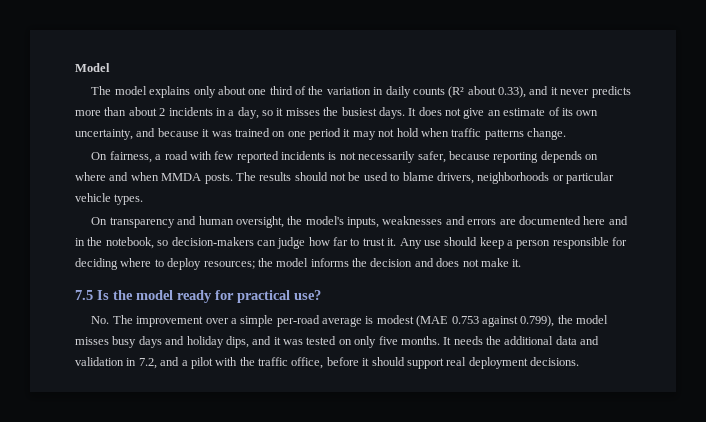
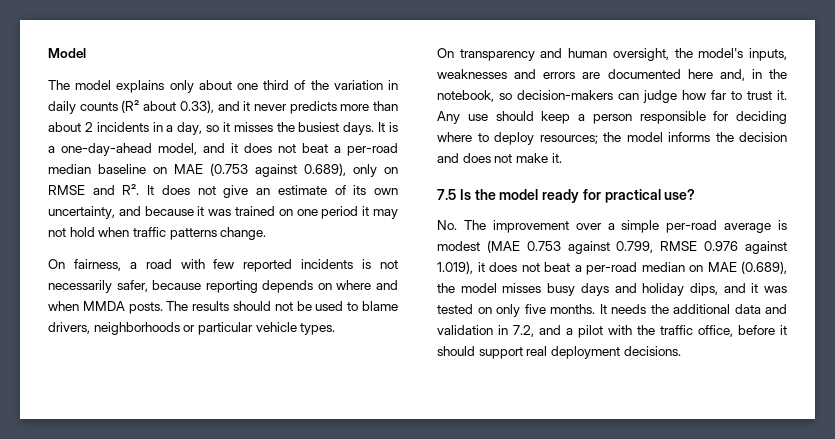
- It does not give an estimate of its own uncertainty, and because it was trained on one period it may not hold when traffic patterns change.
+ It is a one-day-ahead model, and it does not beat a per-road median baseline on MAE (0.753 against 0.689), only on RMSE and R². It does not give an estimate of its own uncertainty, and because it was trained on one period it may not hold when traffic patterns change.
- On transparency and human oversight, the model's inputs, weaknesses and errors are documented here and in the notebook, so decision-makers can judge how far to trust it.
+ On transparency and human oversight, the model's inputs, weaknesses and errors are documented here and, in the notebook, so decision-makers can judge how far to trust it.
- No. The improvement over a simple per-road average is modest (MAE 0.753 against 0.799), the model misses busy days and holiday dips, and it was tested on only five months.
+ No. The improvement over a simple per-road average is modest (MAE 0.753 against 0.799, RMSE 0.976 against 1.019), it does not beat a per-road median on MAE (0.689), the model misses busy days and holiday dips, and it was tested on only five months.

